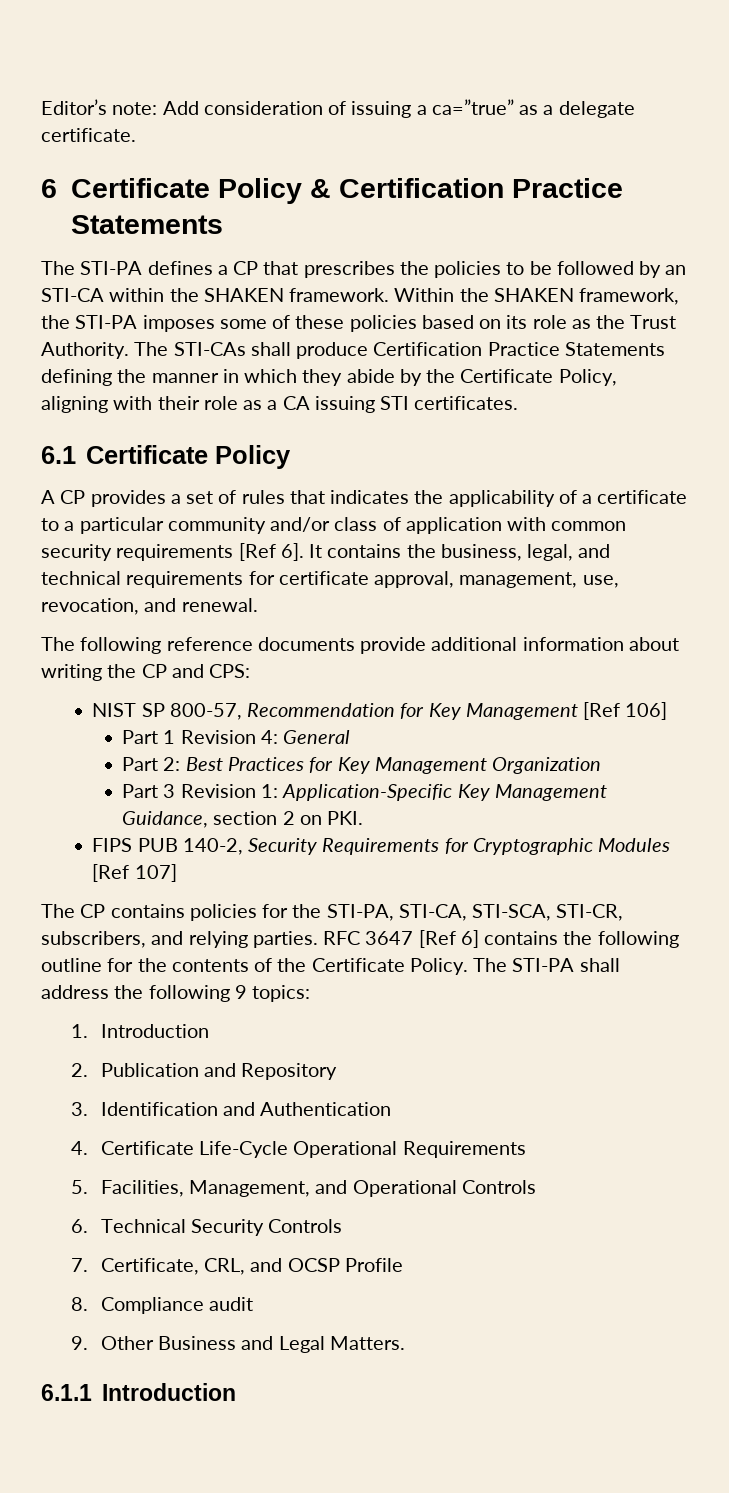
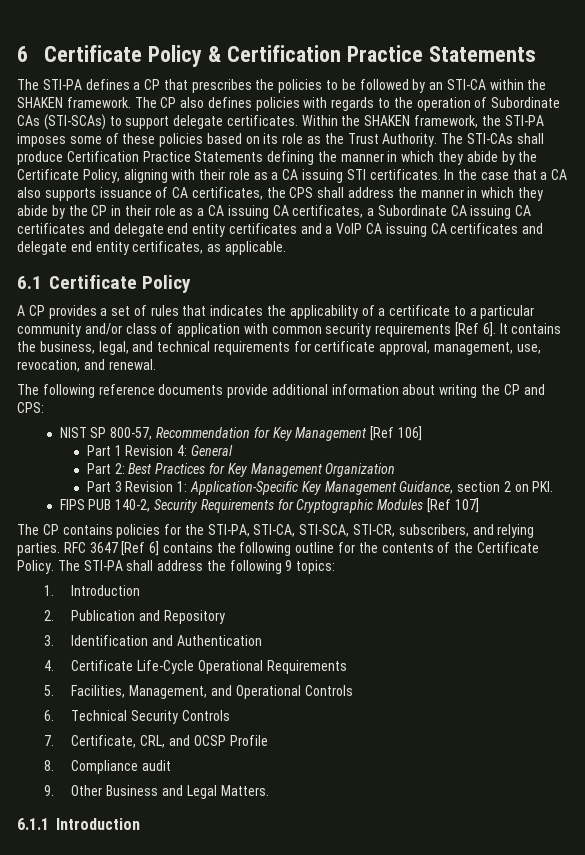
- Editor’s note: Add consideration of issuing a ca=”true” as a delegate certificate.
+ The CP also defines policies with regards to the operation of Subordinate CAs (STI-SCAs) to support delegate certificates.
+ In the case that a CA also supports issuance of CA certificates, the CPS shall address the manner in which they abide by the CP in their role as a CA issuing CA certificates, a Subordinate CA issuing CA certificates and delegate end entity certificates and a VoIP CA issuing CA certificates and delegate end entity certificates, as applicable.

